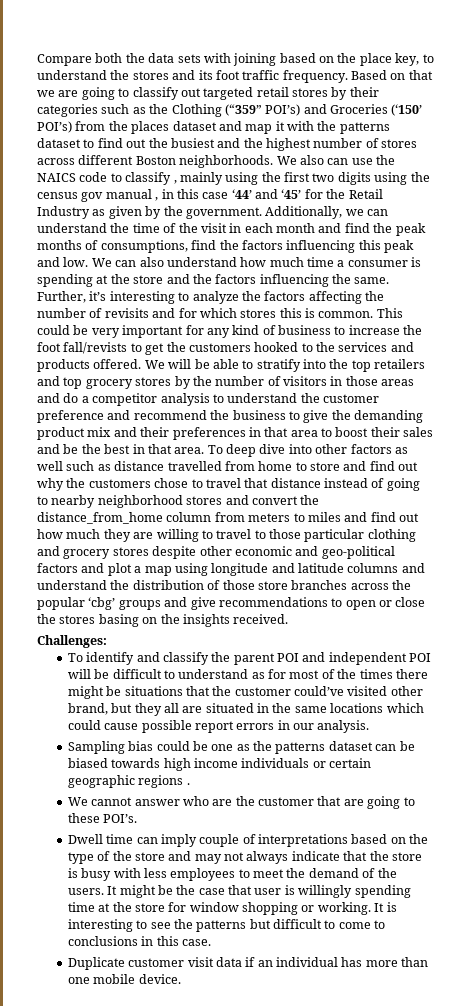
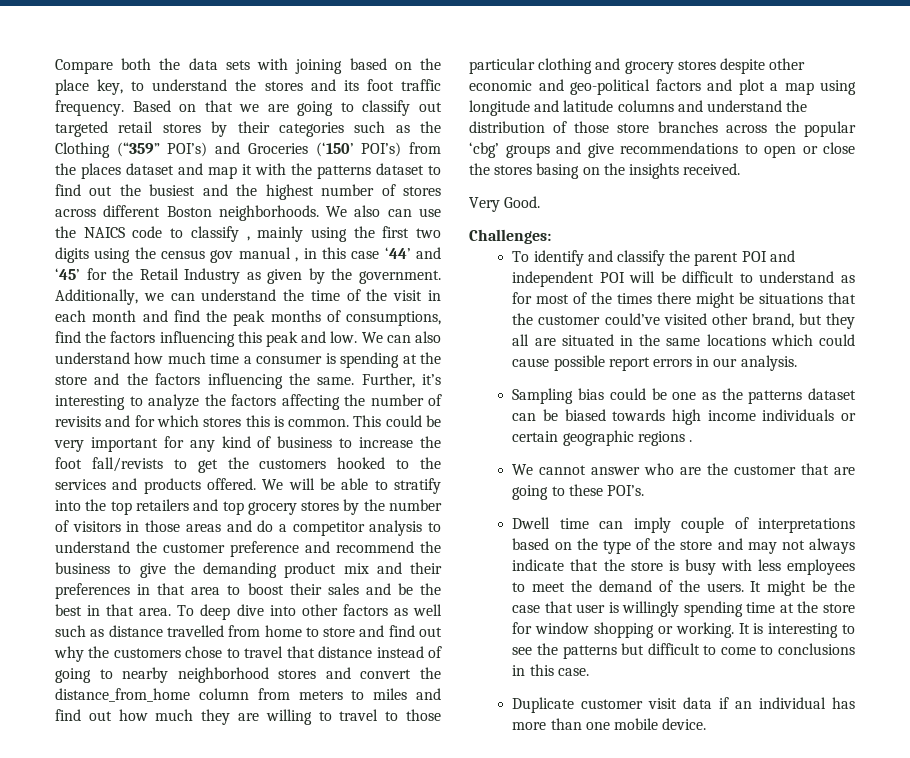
+ Very Good.

